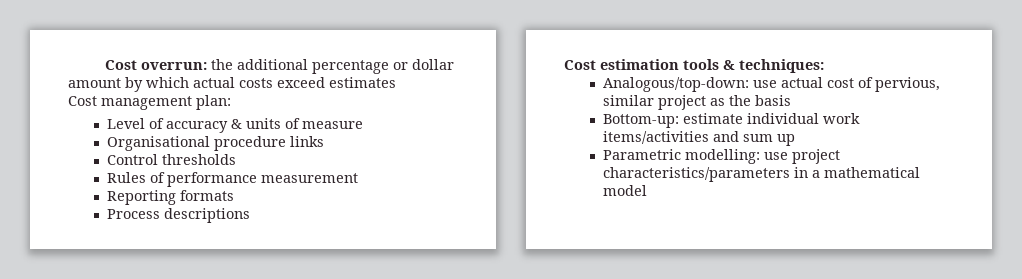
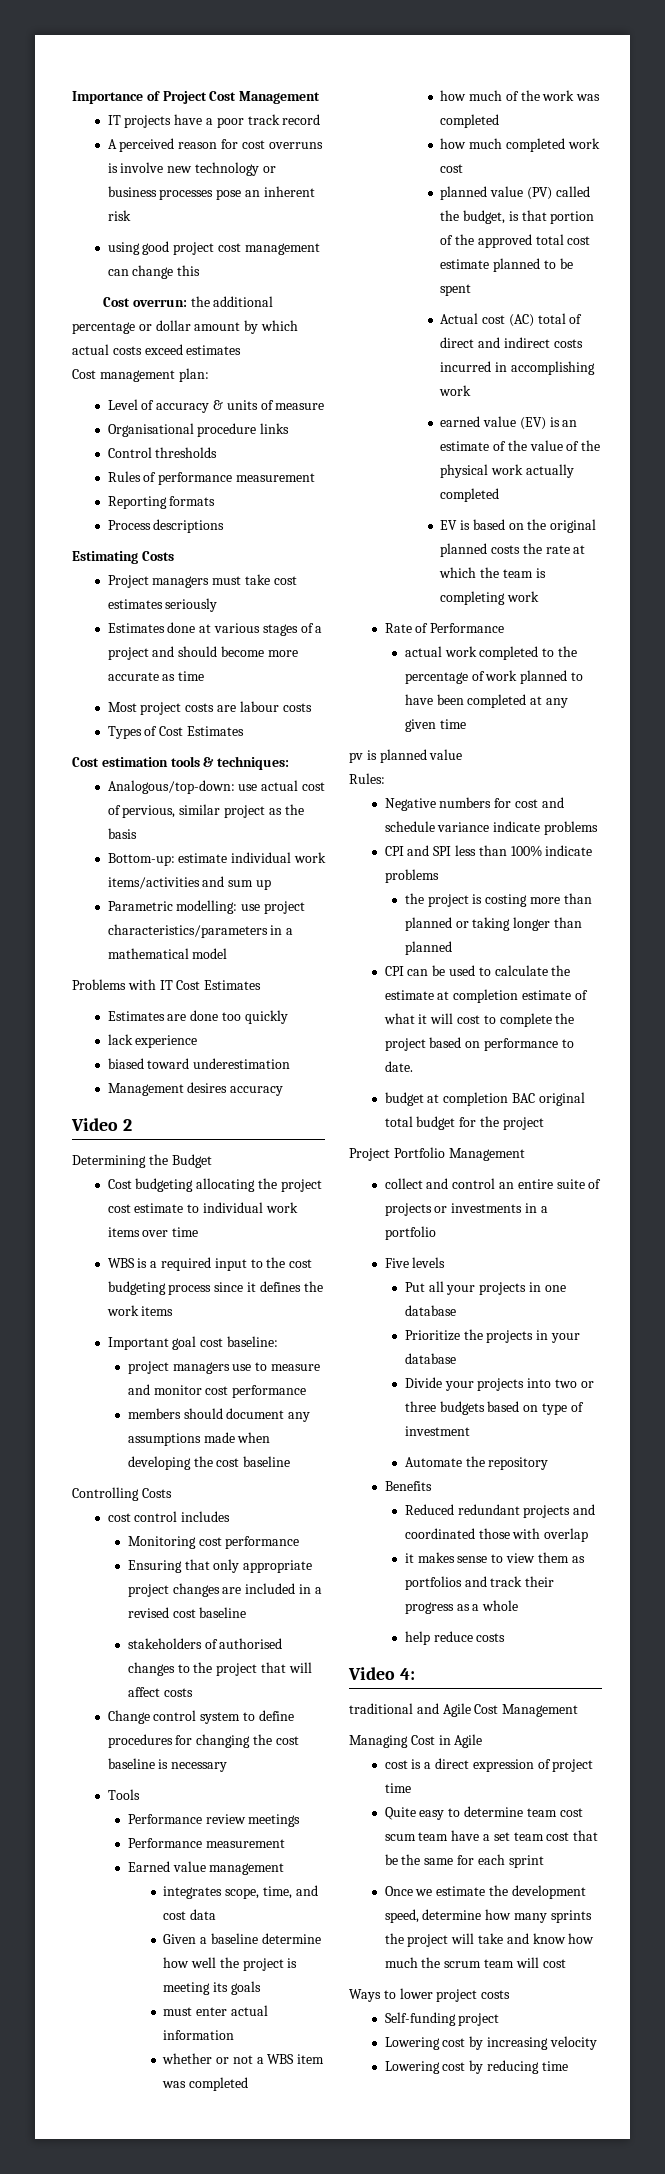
+ Importance of Project Cost Management
+ IT projects have a poor track record
+ A perceived reason for cost overruns is involve new technology or business processes pose an inherent risk
+ using good project cost management can change this
+ Estimating Costs
+ Project managers must take cost estimates seriously
+ Estimates done at various stages of a project and should become more accurate as time
+ Most project costs are labour costs
+ Types of Cost Estimates
+ Problems with IT Cost Estimates
+ Estimates are done too quickly
+ lack experience
+ biased toward underestimation
+ Management desires accuracy
+ Video 2
+ Determining the Budget
+ Cost budgeting allocating the project cost estimate to individual work items over time
+ WBS is a required input to the cost budgeting process since it defines the work items
+ Important goal cost baseline:
+ project managers use to measure and monitor cost performance
+ members should document any assumptions made when developing the cost baseline
+ Controlling Costs
+ cost control includes
+ Monitoring cost performance
+ Ensuring that only appropriate project changes are included in a revised cost baseline
+ stakeholders of authorised changes to the project that will affect costs
+ Change control system to define procedures for changing the cost baseline is necessary
+ Tools
+ Performance review meetings
+ Performance measurement
+ Earned value management
+ integrates scope, time, and cost data
+ Given a baseline determine how well the project is meeting its goals
+ must enter actual information
+ whether or not a WBS item was completed
+ how much of the work was completed
+ how much completed work cost
+ planned value (PV) called the budget, is that portion of the approved total cost estimate planned to be spent
+ Actual cost (AC) total of direct and indirect costs incurred in accomplishing work
+ earned value (EV) is an estimate of the value of the physical work actually completed
+ EV is based on the original planned costs the rate at which the team is completing work
+ Rate of Performance
+ actual work completed to the percentage of work planned to have been completed at any given time
+ pv is planned value
+ Rules:
+ Negative numbers for cost and schedule variance indicate problems
+ CPI and SPI less than 100% indicate problems
+ the project is costing more than planned or taking longer than planned
+ CPI can be used to calculate the estimate at completion estimate of what it will cost to complete the project based on performance to date.
+ budget at completion BAC original total budget for the project
+ Project Portfolio Management
+ collect and control an entire suite of projects or investments in a portfolio
+ Five levels
+ Put all your projects in one database
+ Prioritize the projects in your database
+ Divide your projects into two or three budgets based on type of investment
+ Automate the repository
+ Benefits
+ Reduced redundant projects and coordinated those with overlap
+ it makes sense to view them as portfolios and track their progress as a whole
+ help reduce costs
+ Video 4:
+ traditional and Agile Cost Management
+ Managing Cost in Agile
+ cost is a direct expression of project time
+ Quite easy to determine team cost scum team have a set team cost that be the same for each sprint
+ Once we estimate the development speed, determine how many sprints the project will take and know how much the scrum team will cost
+ Ways to lower project costs
+ Self-funding project
+ Lowering cost by increasing velocity
+ Lowering cost by reducing time

